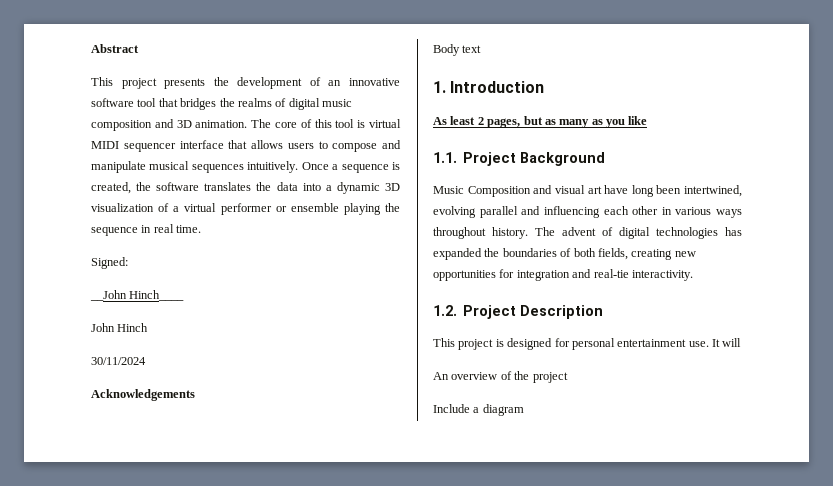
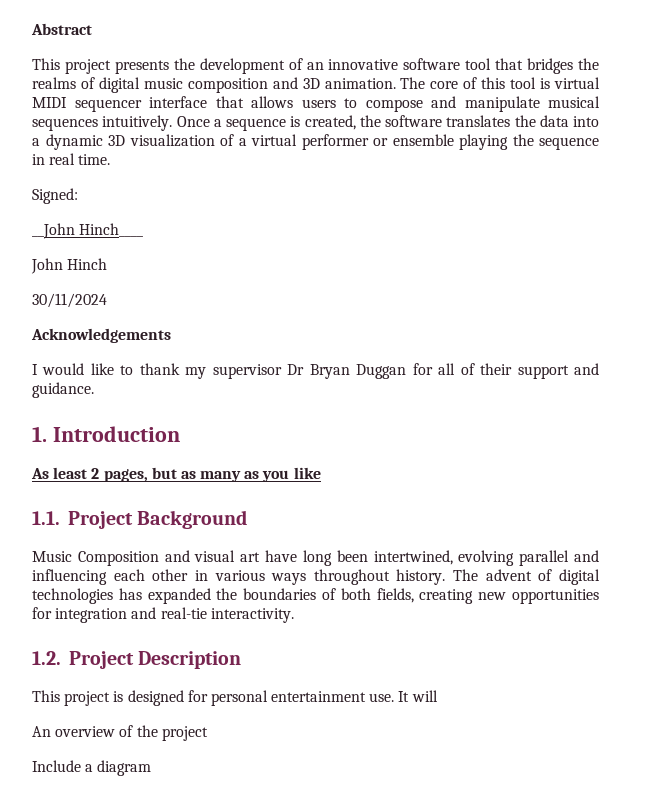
- Body text
+ I would like to thank my supervisor Dr Bryan Duggan for all of their support and guidance.

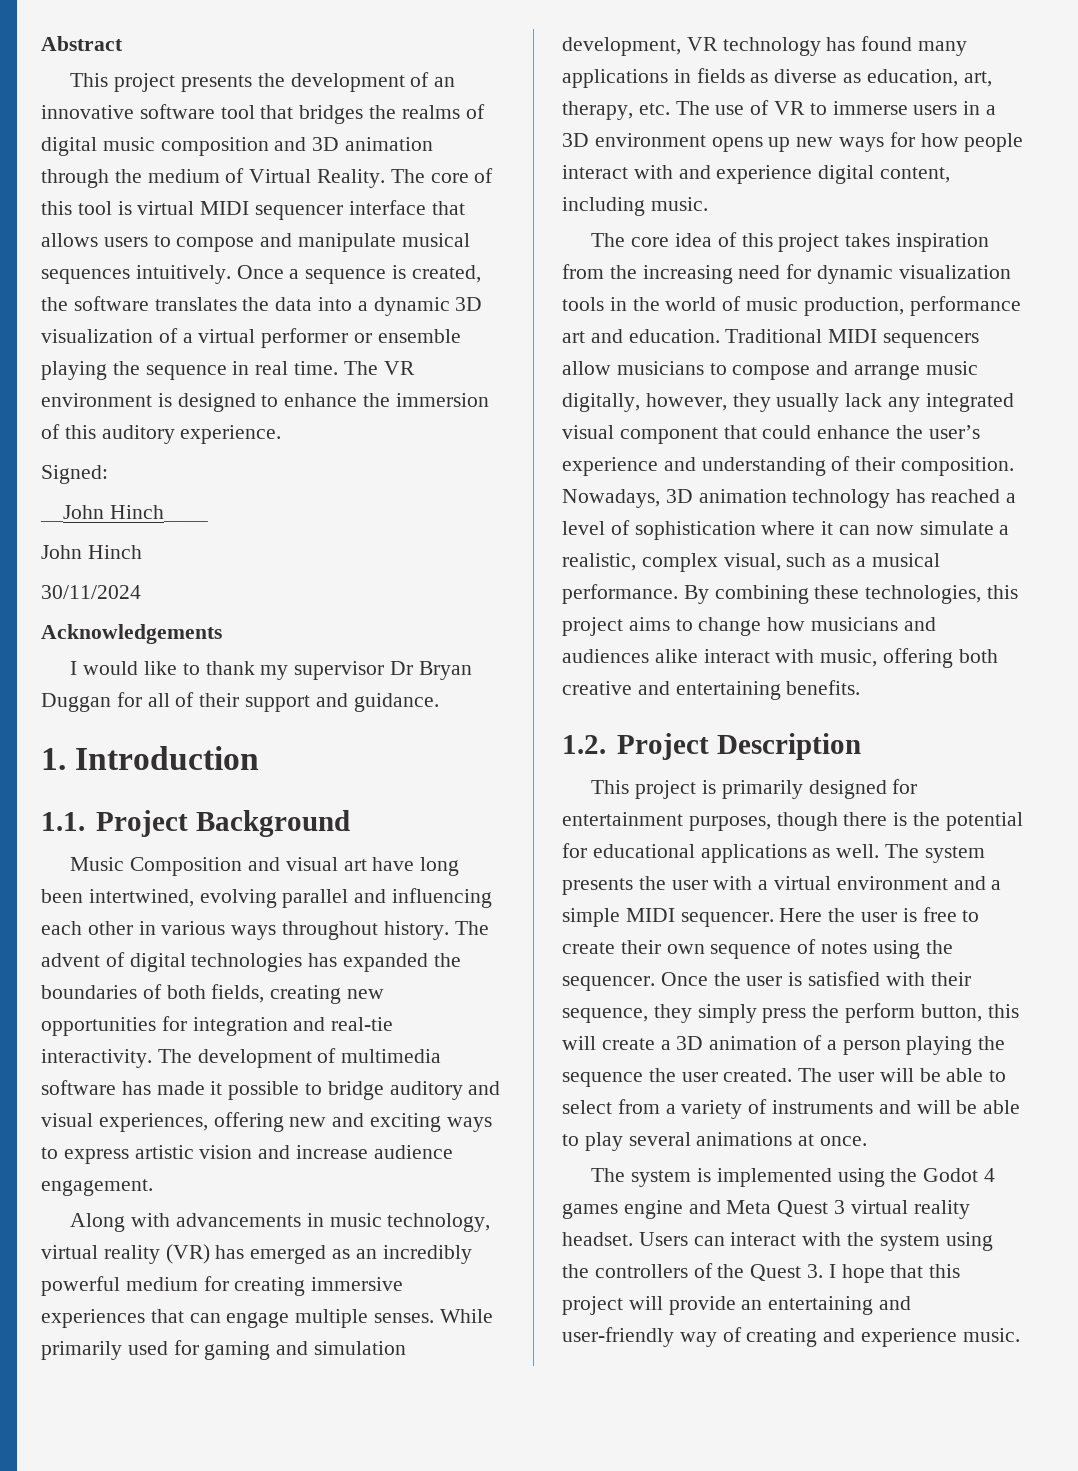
- This project presents the development of an innovative software tool that bridges the realms of digital music composition and 3D animation.
+ This project presents the development of an innovative software tool that bridges the realms of digital music composition and 3D animation through the medium of Virtual Reality.
+ The VR environment is designed to enhance the immersion of this auditory experience.
- As least 2 pages, but as many as you like
+ The development of multimedia software has made it possible to bridge auditory and visual experiences, offering new and exciting ways to express artistic vision and increase audience engagement.
+ Along with advancements in music technology, virtual reality (VR) has emerged as an incredibly powerful medium for creating immersive experiences that can engage multiple senses. While primarily used for gaming and simulation development, VR technology has found many applications in fields as diverse as education, art, therapy, etc. The use of VR to immerse users in a 3D environment opens up new ways for how people interact with and experience digital content, including music.
+ The core idea of this project takes inspiration from the increasing need for dynamic visualization tools in the world of music production, performance art and education. Traditional MIDI sequencers allow musicians to compose and arrange music digitally, however, they usually lack any integrated visual component that could enhance the user’s experience and understanding of their composition. Nowadays, 3D animation technology has reached a level of sophistication where it can now simulate a realistic, complex visual, such as a musical performance. By combining these technologies, this project aims to change how musicians and audiences alike interact with music, offering both creative and entertaining benefits.
- This project is designed for personal entertainment use. It will
- An overview of the project
- Include a diagram
+ This project is primarily designed for entertainment purposes, though there is the potential for educational applications as well. The system presents the user with a virtual environment and a simple MIDI sequencer. Here the user is free to create their own sequence of notes using the sequencer. Once the user is satisfied with their sequence, they simply press the perform button, this will create a 3D animation of a person playing the sequence the user created. The user will be able to select from a variety of instruments and will be able to play several animations at once.
+ The system is implemented using the Godot 4 games engine and Meta Quest 3 virtual reality headset. Users can interact with the system using the controllers of the Quest 3. I hope that this project will provide an entertaining and user-friendly way of creating and experience music.

